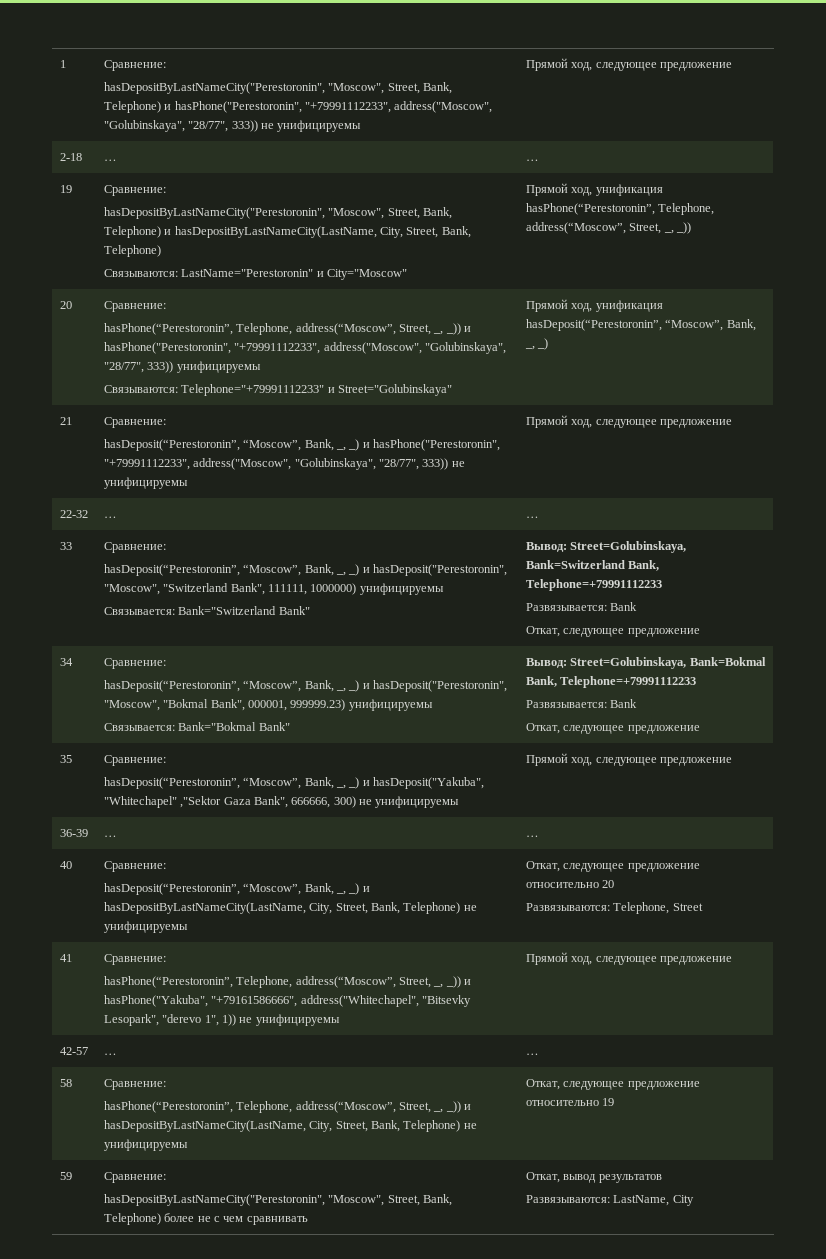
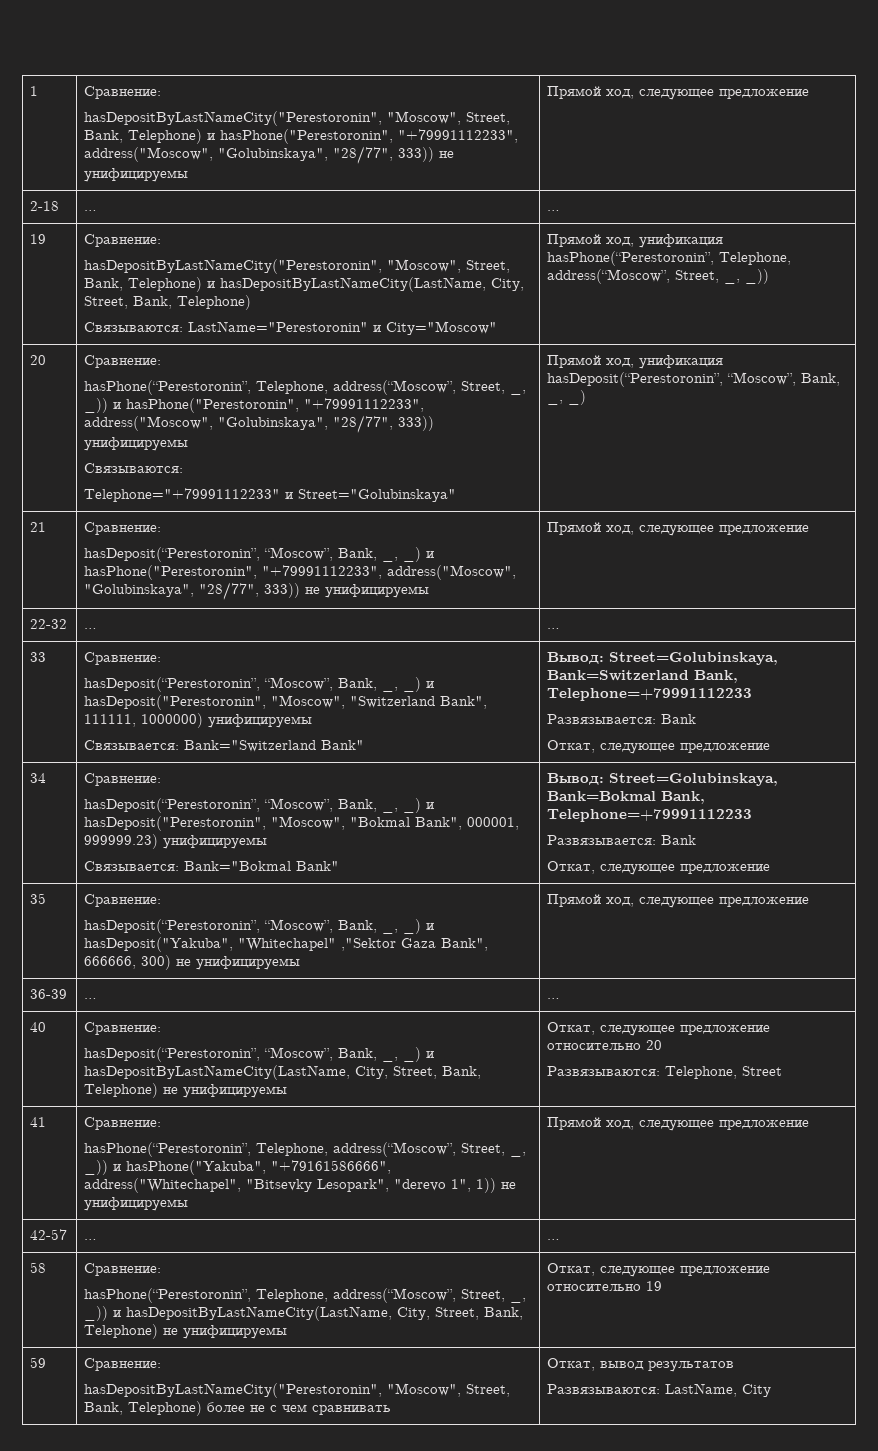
  20 | Сравнение:
  hasPhone(“Perestoronin”, Telephone, address(“Moscow”, Street, _, _)) и hasPhone("Perestoronin", "+79991112233", address("Moscow", "Golubinskaya", "28/77", 333)) унифицируемы
- Связываются: Telephone="+79991112233" и Street="Golubinskaya" | Прямой ход, унификация hasDeposit(“Perestoronin”, “Moscow”, Bank, _, _)
+ Связываются:
+ Telephone="+79991112233" и Street="Golubinskaya" | Прямой ход, унификация hasDeposit(“Perestoronin”, “Moscow”, Bank, _, _)

